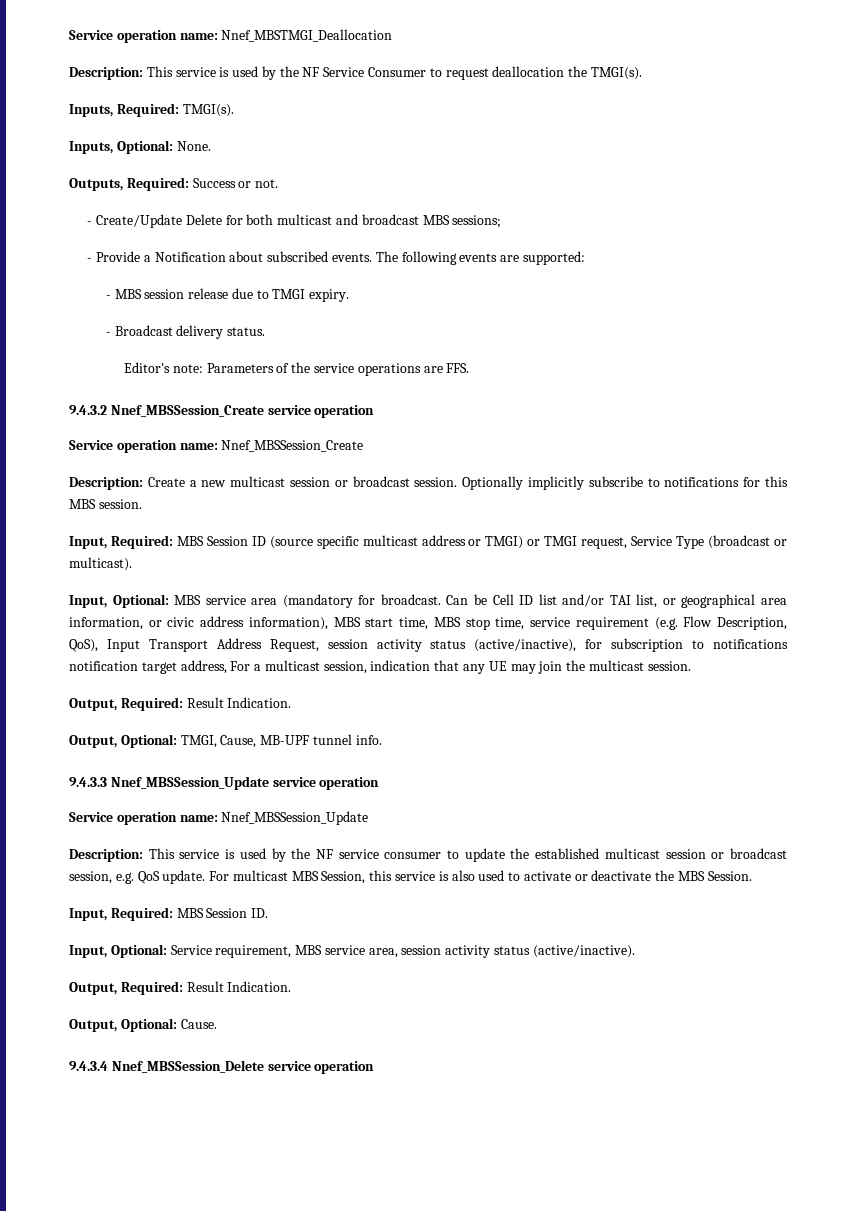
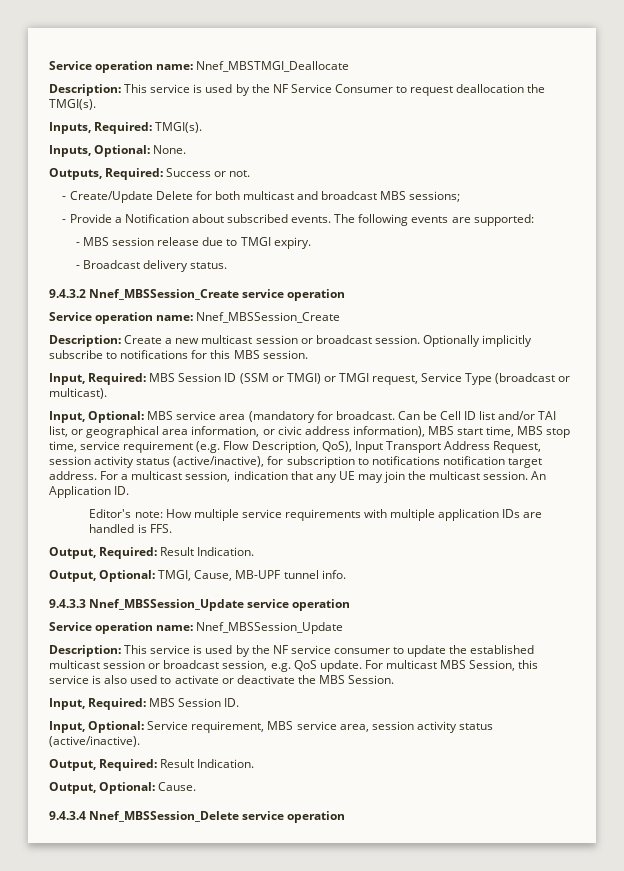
- Service operation name: Nnef_MBSTMGI_Deallocation
+ Service operation name: Nnef_MBSTMGI_Deallocate
- Editor's note: Parameters of the service operations are FFS.
- Input, Required: MBS Session ID (source specific multicast address or TMGI) or TMGI request, Service Type (broadcast or multicast).
+ Input, Required: MBS Session ID (SSM or TMGI) or TMGI request, Service Type (broadcast or multicast).
- Can be Cell ID list and/or TAI list, or geographical area information, or civic address information), MBS start time, MBS stop time, service requirement (e.g. Flow Description, QoS), Input Transport Address Request, session activity status (active/inactive), for subscription to notifications notification target address, For a multicast session, indication that any UE may join the multicast session.
+ Can be Cell ID list and/or TAI list, or geographical area information, or civic address information), MBS start time, MBS stop time, service requirement (e.g. Flow Description, QoS), Input Transport Address Request, session activity status (active/inactive), for subscription to notifications notification target address. For a multicast session, indication that any UE may join the multicast session. An Application ID.
+ Editor's note: How multiple service requirements with multiple application IDs are handled is FFS.

